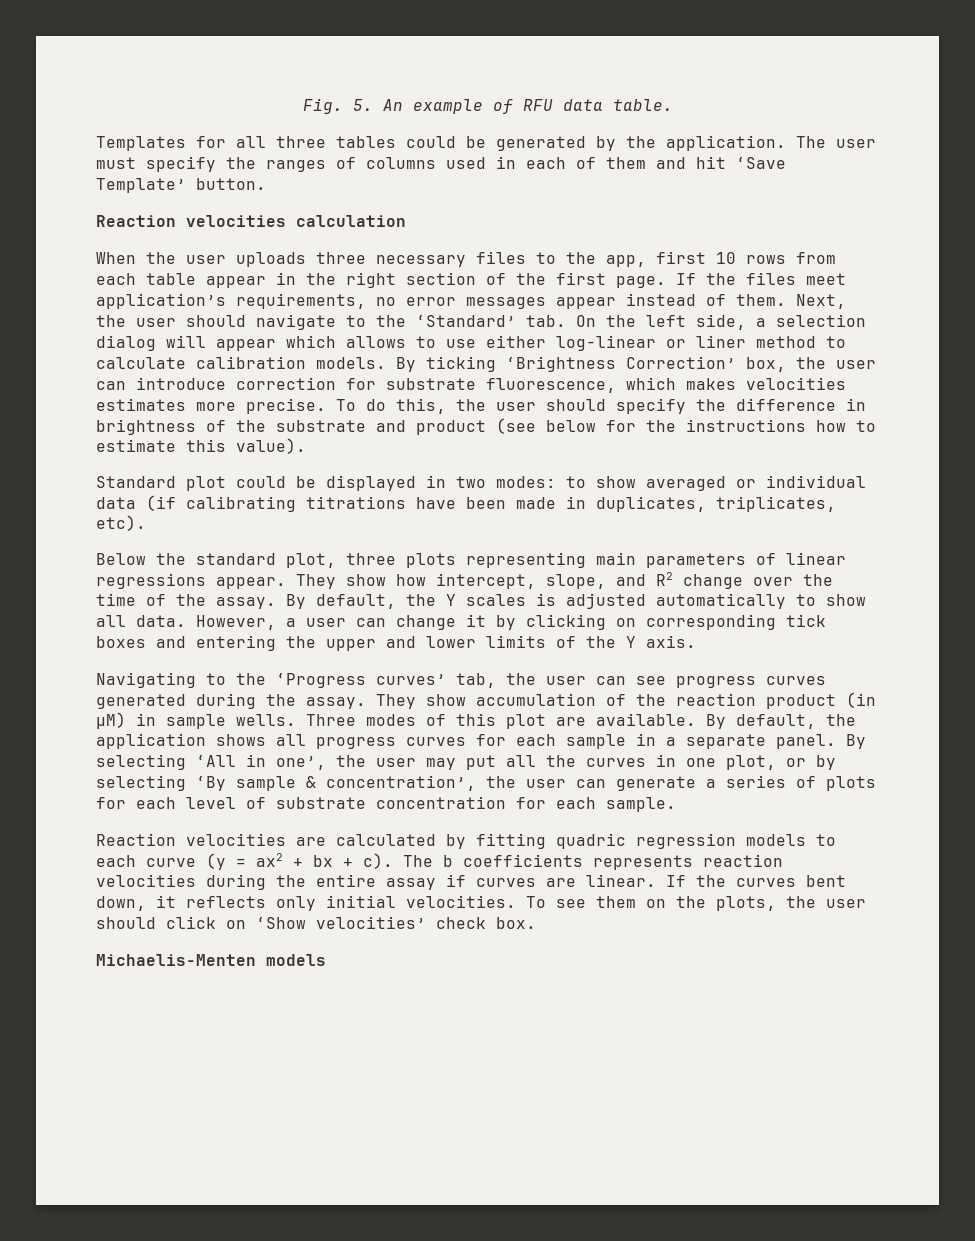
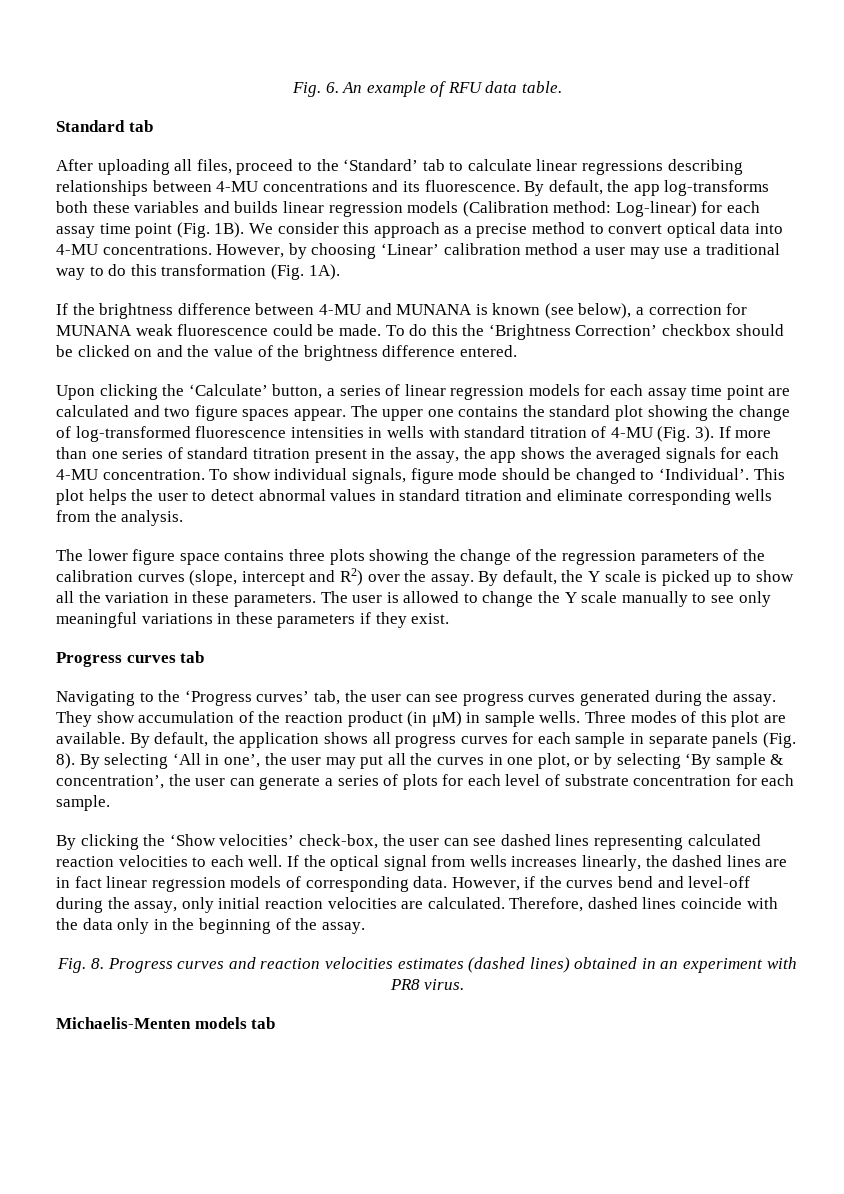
- Fig. 5. An example of RFU data table.
+ Fig. 6. An example of RFU data table.
- Templates for all three tables could be generated by the application. The user must specify the ranges of columns used in each of them and hit ‘Save Template’ button.
- Reaction velocities calculation
- When the user uploads three necessary files to the app, first 10 rows from each table appear in the right section of the first page. If the files meet application’s requirements, no error messages appear instead of them. Next, the user should navigate to the ‘Standard’ tab. On the left side, a selection dialog will appear which allows to use either log-linear or liner method to calculate calibration models. By ticking ‘Brightness Correction’ box, the user can introduce correction for substrate fluorescence, which makes velocities estimates more precise. To do this, the user should specify the difference in brightness of the substrate and product (see below for the instructions how to estimate this value).
- Standard plot could be displayed in two modes: to show averaged or individual data (if calibrating titrations have been made in duplicates, triplicates, etc).
- Below the standard plot, three plots representing main parameters of linear regressions appear. They show how intercept, slope, and R2 change over the time of the assay.
+ Standard tab
+ After uploading all files, proceed to the ‘Standard’ tab to calculate linear regressions describing relationships between 4-MU concentrations and its fluorescence. By default, the app log-transforms both these variables and builds linear regression models (Calibration method: Log-linear) for each assay time point (Fig. 1B). We consider this approach as a precise method to convert optical data into 4-MU concentrations. However, by choosing ‘Linear’ calibration method a user may use a traditional way to do this transformation (Fig. 1A).
+ If the brightness difference between 4-MU and MUNANA is known (see below), a correction for MUNANA weak fluorescence could be made. To do this the ‘Brightness Correction’ checkbox should be clicked on and the value of the brightness difference entered.
+ Upon clicking the ‘Calculate’ button, a series of linear regression models for each assay time point are calculated and two figure spaces appear. The upper one contains the standard plot showing the change of log-transformed fluorescence intensities in wells with standard titration of 4-MU (Fig. 3). If more than one series of standard titration present in the assay, the app shows the averaged signals for each 4-MU concentration. To show individual signals, figure mode should be changed to ‘Individual’. This plot helps the user to detect abnormal values in standard titration and eliminate corresponding wells from the analysis.
+ The lower figure space contains three plots showing the change of the regression parameters of the calibration curves (slope, intercept and R2) over the assay.
- By default, the Y scales is adjusted automatically to show all data. However, a user can change it by clicking on corresponding tick boxes and entering the upper and lower limits of the Y axis.
+ By default, the Y scale is picked up to show all the variation in these parameters. The user is allowed to change the Y scale manually to see only meaningful variations in these parameters if they exist.
+ Progress curves tab
- By default, the application shows all progress curves for each sample in a separate panel.
+ By default, the application shows all progress curves for each sample in separate panels (Fig. 8).
- Reaction velocities are calculated by fitting quadric regression models to each curve (y = ax2 + bx + c). The b coefficients represents reaction velocities during the entire assay if curves are linear. If the curves bent down, it reflects only initial velocities. To see them on the plots, the user should click on ‘Show velocities’ check box.
+ By clicking the ‘Show velocities’ check-box, the user can see dashed lines representing calculated reaction velocities to each well. If the optical signal from wells increases linearly, the dashed lines are in fact linear regression models of corresponding data. However, if the curves bend and level-off during the assay, only initial reaction velocities are calculated. Therefore, dashed lines coincide with the data only in the beginning of the assay.
+ Fig. 8. Progress curves and reaction velocities estimates (dashed lines) obtained in an experiment with PR8 virus.
- Michaelis-Menten models
+ Michaelis-Menten models tab

